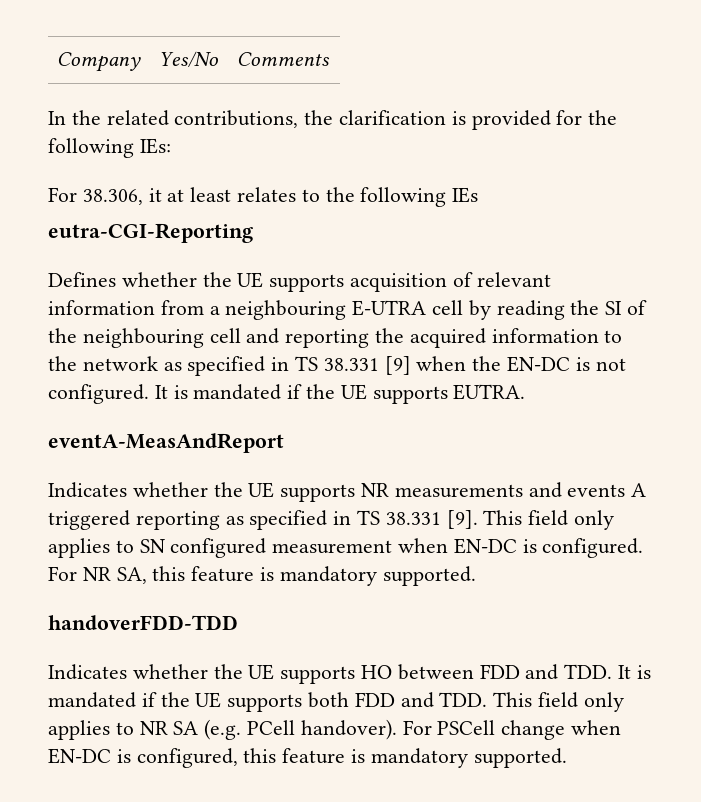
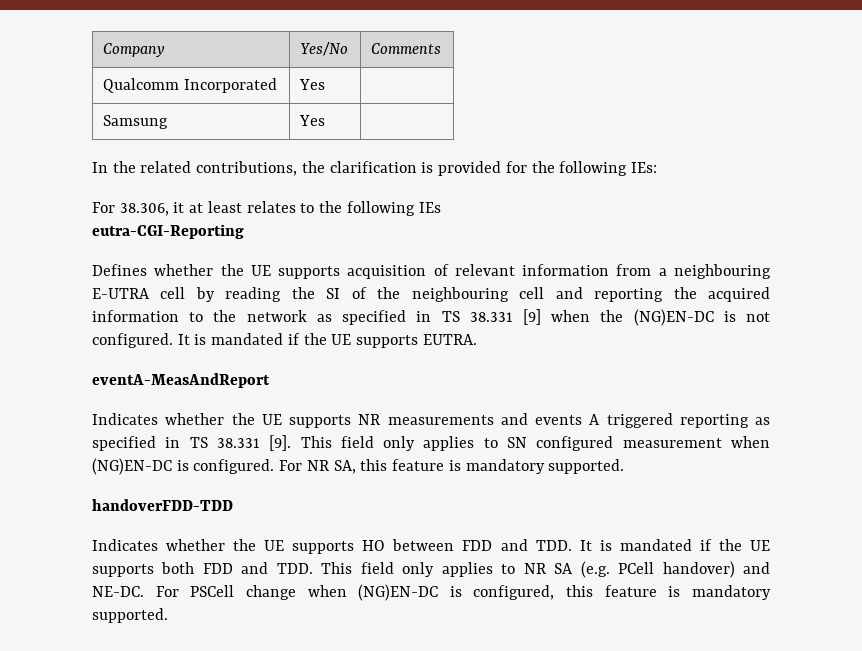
+ Qualcomm Incorporated | Yes |
+ Samsung | Yes |
- Defines whether the UE supports acquisition of relevant information from a neighbouring E-UTRA cell by reading the SI of the neighbouring cell and reporting the acquired information to the network as specified in TS 38.331 [9] when the EN-DC is not configured.
+ Defines whether the UE supports acquisition of relevant information from a neighbouring E-UTRA cell by reading the SI of the neighbouring cell and reporting the acquired information to the network as specified in TS 38.331 [9] when the (NG)EN-DC is not configured.
- This field only applies to SN configured measurement when EN-DC is configured.
+ This field only applies to SN configured measurement when (NG)EN-DC is configured.
- Indicates whether the UE supports HO between FDD and TDD. It is mandated if the UE supports both FDD and TDD. This field only applies to NR SA (e.g. PCell handover).
+ Indicates whether the UE supports HO between FDD and TDD. It is mandated if the UE supports both FDD and TDD. This field only applies to NR SA (e.g. PCell handover) and NE-DC.
- For PSCell change when EN-DC is configured, this feature is mandatory supported.
+ For PSCell change when (NG)EN-DC is configured, this feature is mandatory supported.

